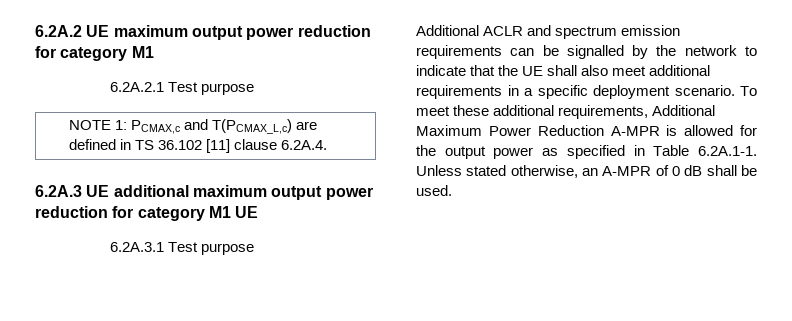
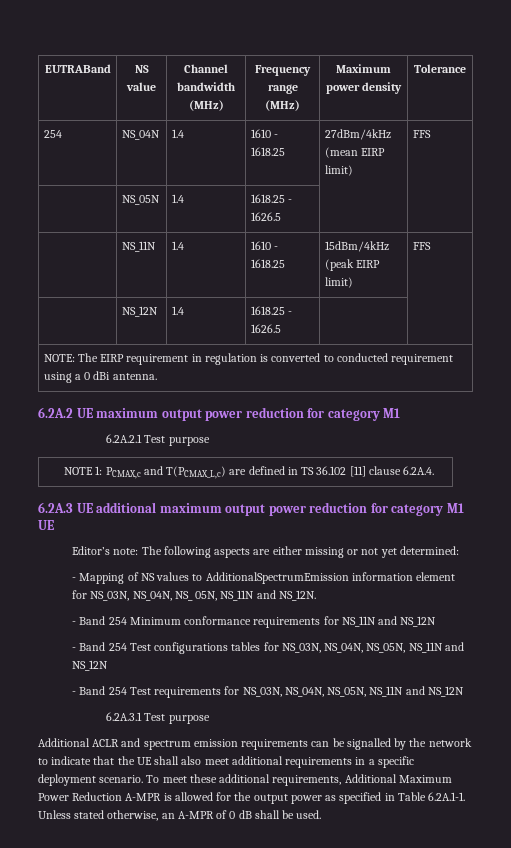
+ EUTRABand | NS value | Channel bandwidth (MHz) | Frequency range (MHz) | Maximum power density | Tolerance
+ 254 | NS_04N | 1.4 | 1610 - 1618.25 | 27dBm/4kHz (mean EIRP limit) | FFS
+ | NS_05N | 1.4 | 1618.25 - 1626.5 | |
+ | NS_11N | 1.4 | 1610 - 1618.25 | 15dBm/4kHz (peak EIRP limit) | FFS
+ | NS_12N | 1.4 | 1618.25 - 1626.5 | |
+ NOTE: The EIRP requirement in regulation is converted to conducted requirement using a 0 dBi antenna.
+ Editor’s note: The following aspects are either missing or not yet determined:
+ - Mapping of NS values to AdditionalSpectrumEmission information element for NS_03N, NS_04N, NS_ 05N, NS_11N and NS_12N.
+ - Band 254 Minimum conformance requirements for NS_11N and NS_12N
+ - Band 254 Test configurations tables for NS_03N, NS_04N, NS_05N, NS_11N and NS_12N
+ - Band 254 Test requirements for NS_03N, NS_04N, NS_05N, NS_11N and NS_12N

